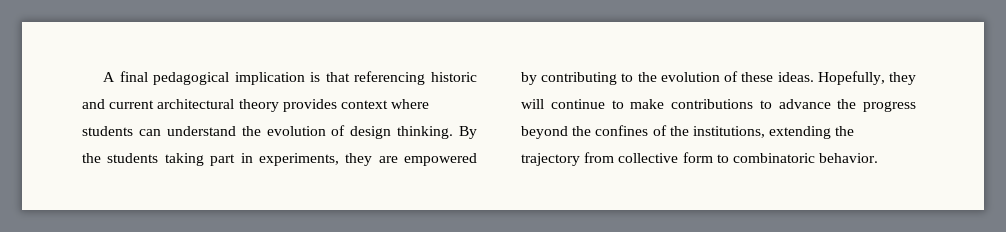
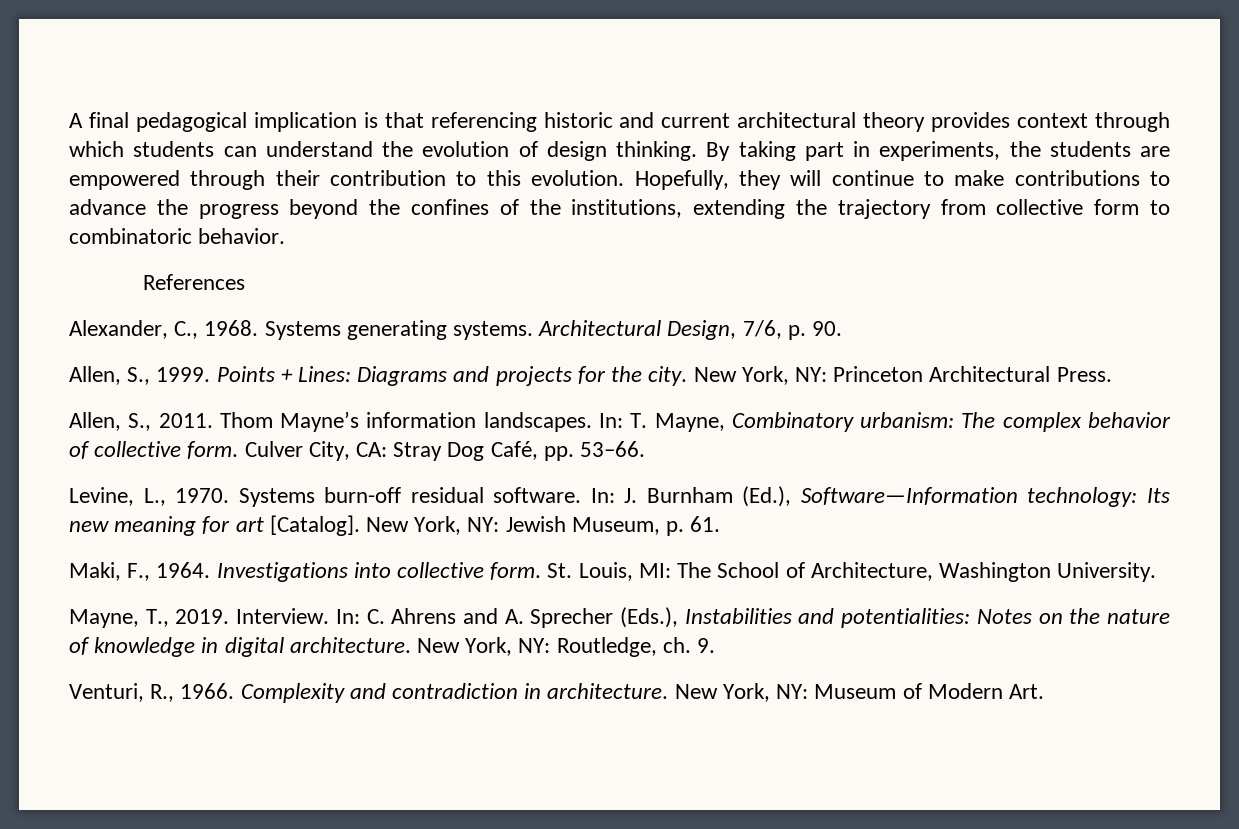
- A final pedagogical implication is that referencing historic and current architectural theory provides context where students can understand the evolution of design thinking.
+ A final pedagogical implication is that referencing historic and current architectural theory provides context through which students can understand the evolution of design thinking.
- By the students taking part in experiments, they are empowered by contributing to the evolution of these ideas.
+ By taking part in experiments, the students are empowered through their contribution to this evolution.
+ References
+ Alexander, C., 1968. Systems generating systems. Architectural Design, 7/6, p. 90.
+ Allen, S., 1999. Points + Lines: Diagrams and projects for the city. New York, NY: Princeton Architectural Press.
+ Allen, S., 2011. Thom Mayne’s information landscapes. In: T. Mayne, Combinatory urbanism: The complex behavior of collective form. Culver City, CA: Stray Dog Café, pp. 53–66.
+ Levine, L., 1970. Systems burn-off residual software. In: J. Burnham (Ed.), Software—Information technology: Its new meaning for art [Catalog]. New York, NY: Jewish Museum, p. 61.
+ Maki, F., 1964. Investigations into collective form. St. Louis, MI: The School of Architecture, Washington University.
+ Mayne, T., 2019. Interview. In: C. Ahrens and A. Sprecher (Eds.), Instabilities and potentialities: Notes on the nature of knowledge in digital architecture. New York, NY: Routledge, ch. 9.
+ Venturi, R., 1966. Complexity and contradiction in architecture. New York, NY: Museum of Modern Art.

